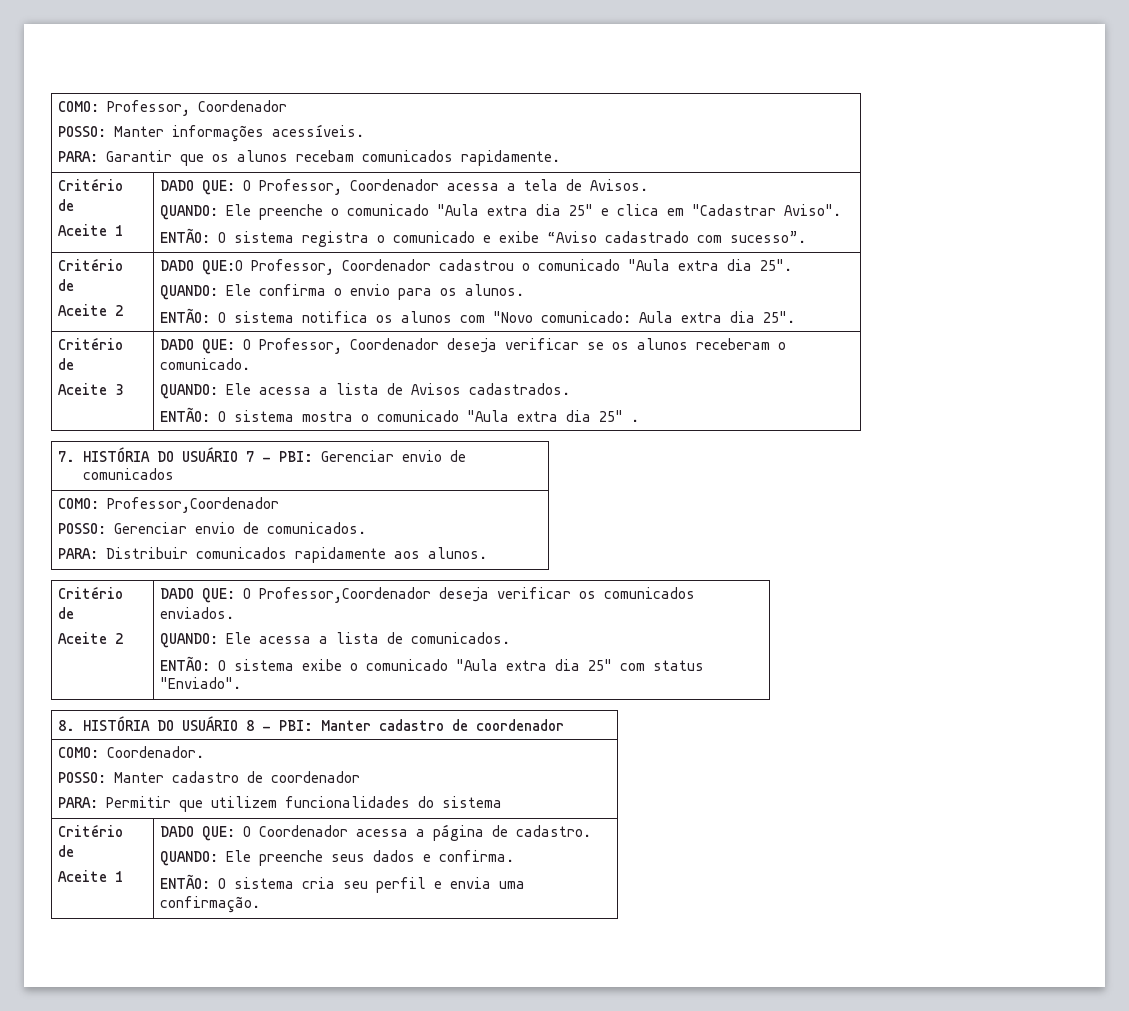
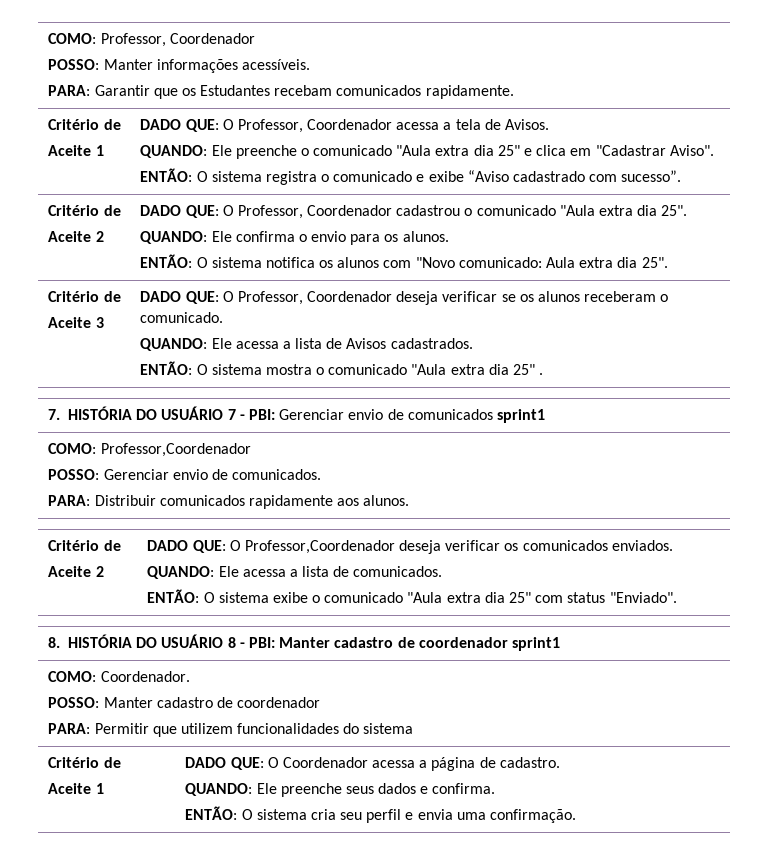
  COMO: Professor, Coordenador
  POSSO: Manter informações acessíveis.
- PARA: Garantir que os alunos recebam comunicados rapidamente.
+ PARA: Garantir que os Estudantes recebam comunicados rapidamente.
  Critério de
  Aceite 1 | DADO QUE: O Professor, Coordenador acessa a tela de Avisos.
  QUANDO: Ele preenche o comunicado "Aula extra dia 25" e clica em "Cadastrar Aviso".
  ENTÃO: O sistema registra o comunicado e exibe “Aviso cadastrado com sucesso”.
  Critério de
- Aceite 2 | DADO QUE:O Professor, Coordenador cadastrou o comunicado "Aula extra dia 25".
+ Aceite 2 | DADO QUE: O Professor, Coordenador cadastrou o comunicado "Aula extra dia 25".
- 7. HISTÓRIA DO USUÁRIO 7 - PBI: Gerenciar envio de comunicados
+ 7. HISTÓRIA DO USUÁRIO 7 - PBI: Gerenciar envio de comunicados sprint1
- 8. HISTÓRIA DO USUÁRIO 8 - PBI: Manter cadastro de coordenador
+ 8. HISTÓRIA DO USUÁRIO 8 - PBI: Manter cadastro de coordenador sprint1

